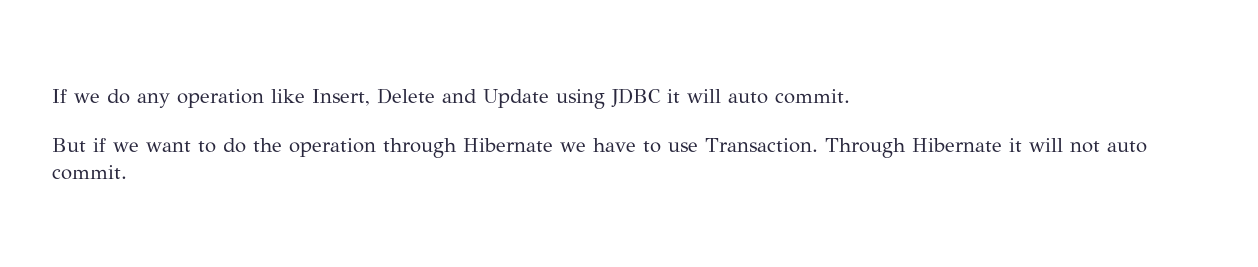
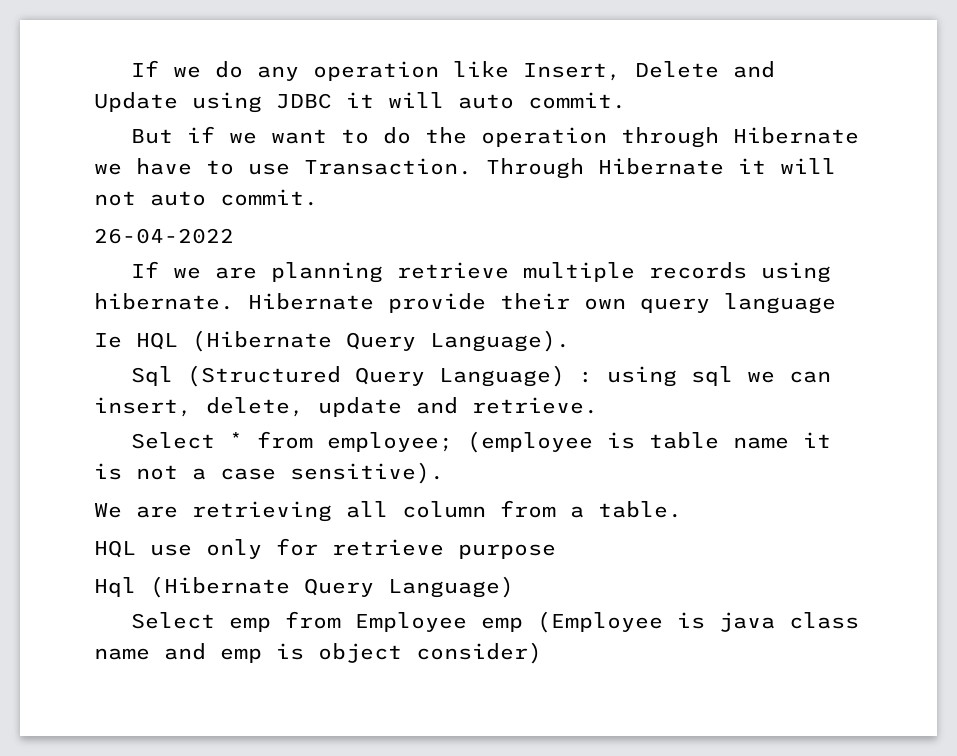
+ 26-04-2022
+ If we are planning retrieve multiple records using hibernate. Hibernate provide their own query language
+ Ie HQL (Hibernate Query Language).
+ Sql (Structured Query Language) : using sql we can insert, delete, update and retrieve.
+ Select * from employee; (employee is table name it is not a case sensitive).
+ We are retrieving all column from a table.
+ HQL use only for retrieve purpose
+ Hql (Hibernate Query Language)
+ Select emp from Employee emp (Employee is java class name and emp is object consider)

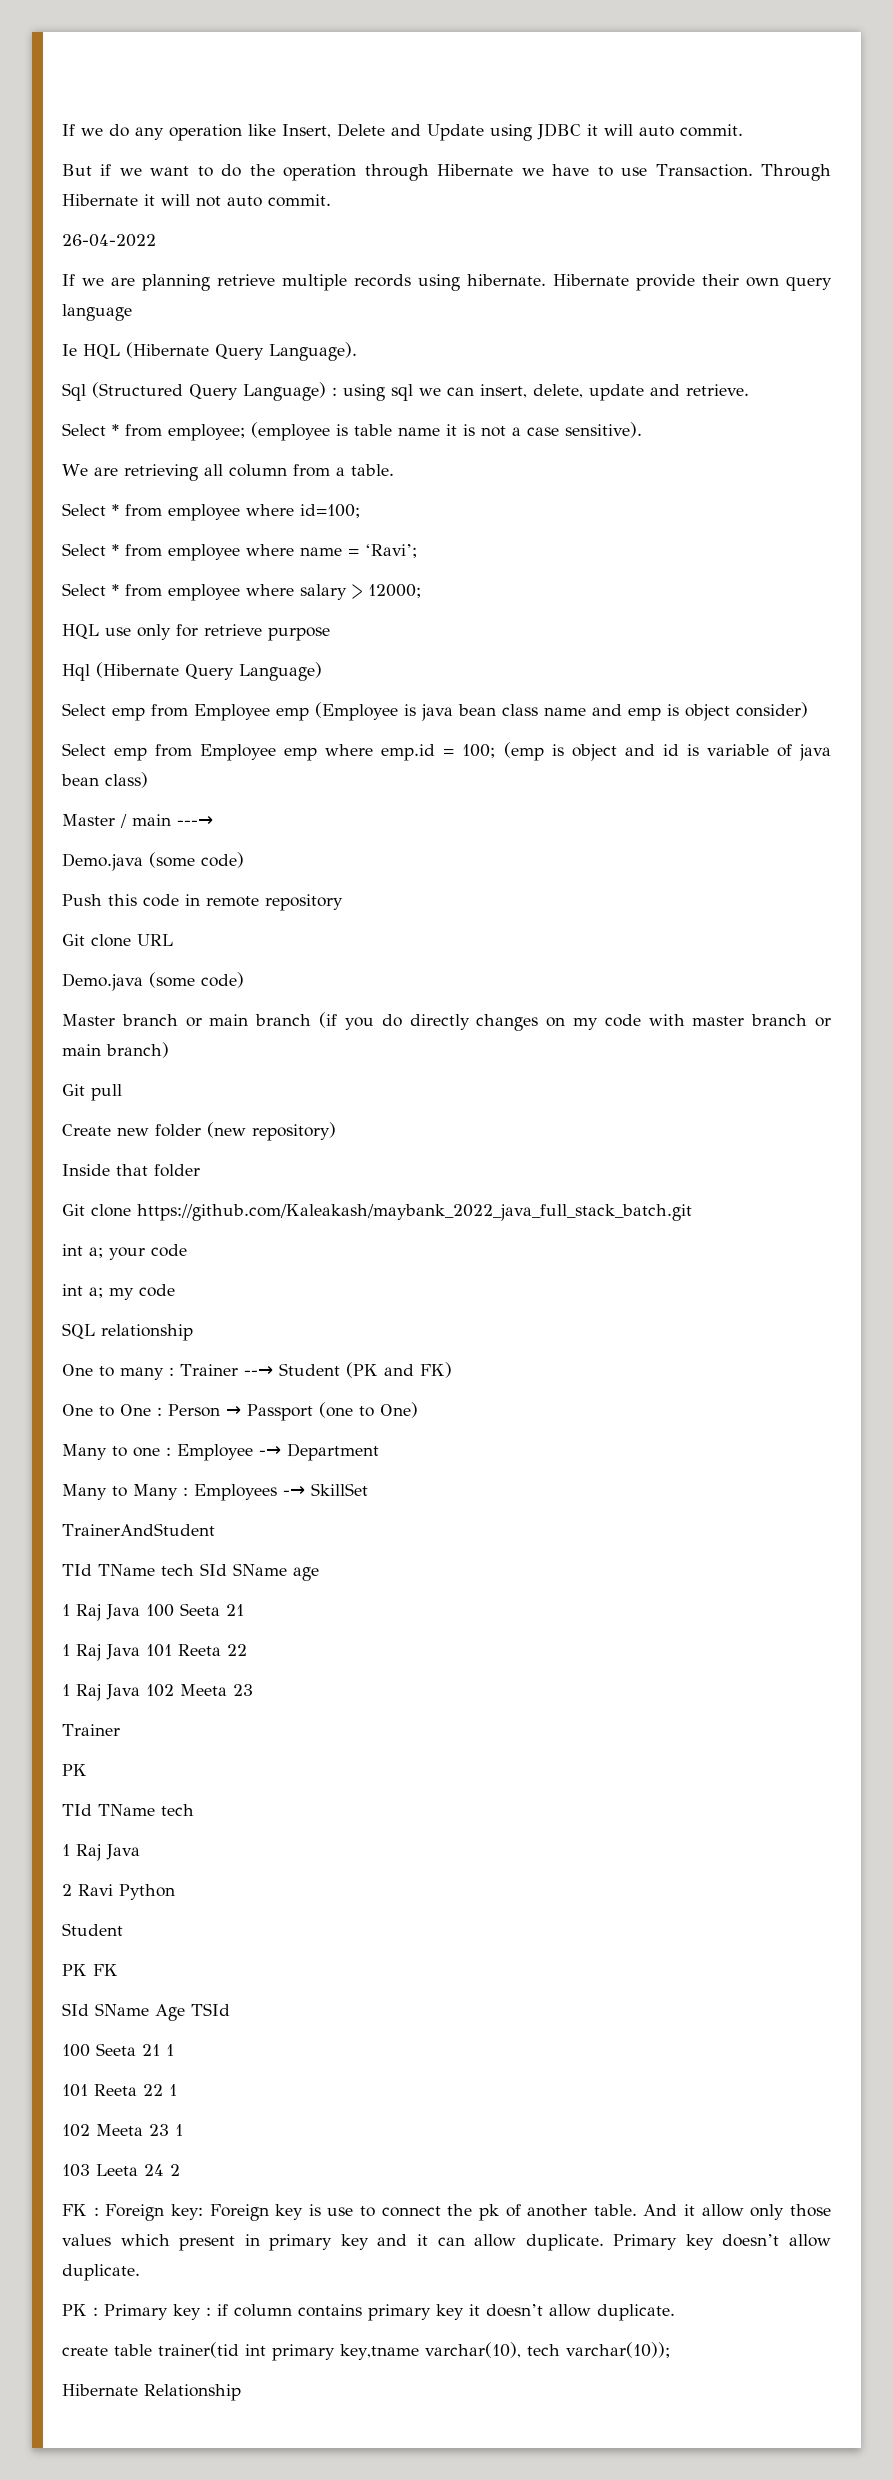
+ Select * from employee where id=100;
+ Select * from employee where name = ‘Ravi’;
+ Select * from employee where salary > 12000;
- Select emp from Employee emp (Employee is java class name and emp is object consider)
+ Select emp from Employee emp (Employee is java bean class name and emp is object consider)
+ Select emp from Employee emp where emp.id = 100; (emp is object and id is variable of java bean class)
+ Master / main ---→
+ Demo.java (some code)
+ Push this code in remote repository
+ Git clone URL
+ Demo.java (some code)
+ Master branch or main branch (if you do directly changes on my code with master branch or main branch)
+ Git pull
+ Create new folder (new repository)
+ Inside that folder
+ Git clone https://github.com/Kaleakash/maybank_2022_java_full_stack_batch.git
+ int a; your code
+ int a; my code
+ SQL relationship
+ One to many : Trainer --→ Student (PK and FK)
+ One to One : Person → Passport (one to One)
+ Many to one : Employee -→ Department
+ Many to Many : Employees -→ SkillSet
+ TrainerAndStudent
+ TId TName tech SId SName age
+ 1 Raj Java 100 Seeta 21
+ 1 Raj Java 101 Reeta 22
+ 1 Raj Java 102 Meeta 23
+ Trainer
+ PK
+ TId TName tech
+ 1 Raj Java
+ 2 Ravi Python
+ Student
+ PK FK
+ SId SName Age TSId
+ 100 Seeta 21 1
+ 101 Reeta 22 1
+ 102 Meeta 23 1
+ 103 Leeta 24 2
+ FK : Foreign key: Foreign key is use to connect the pk of another table. And it allow only those values which present in primary key and it can allow duplicate. Primary key doesn’t allow duplicate.
+ PK : Primary key : if column contains primary key it doesn’t allow duplicate.
+ create table trainer(tid int primary key,tname varchar(10), tech varchar(10));
+ Hibernate Relationship

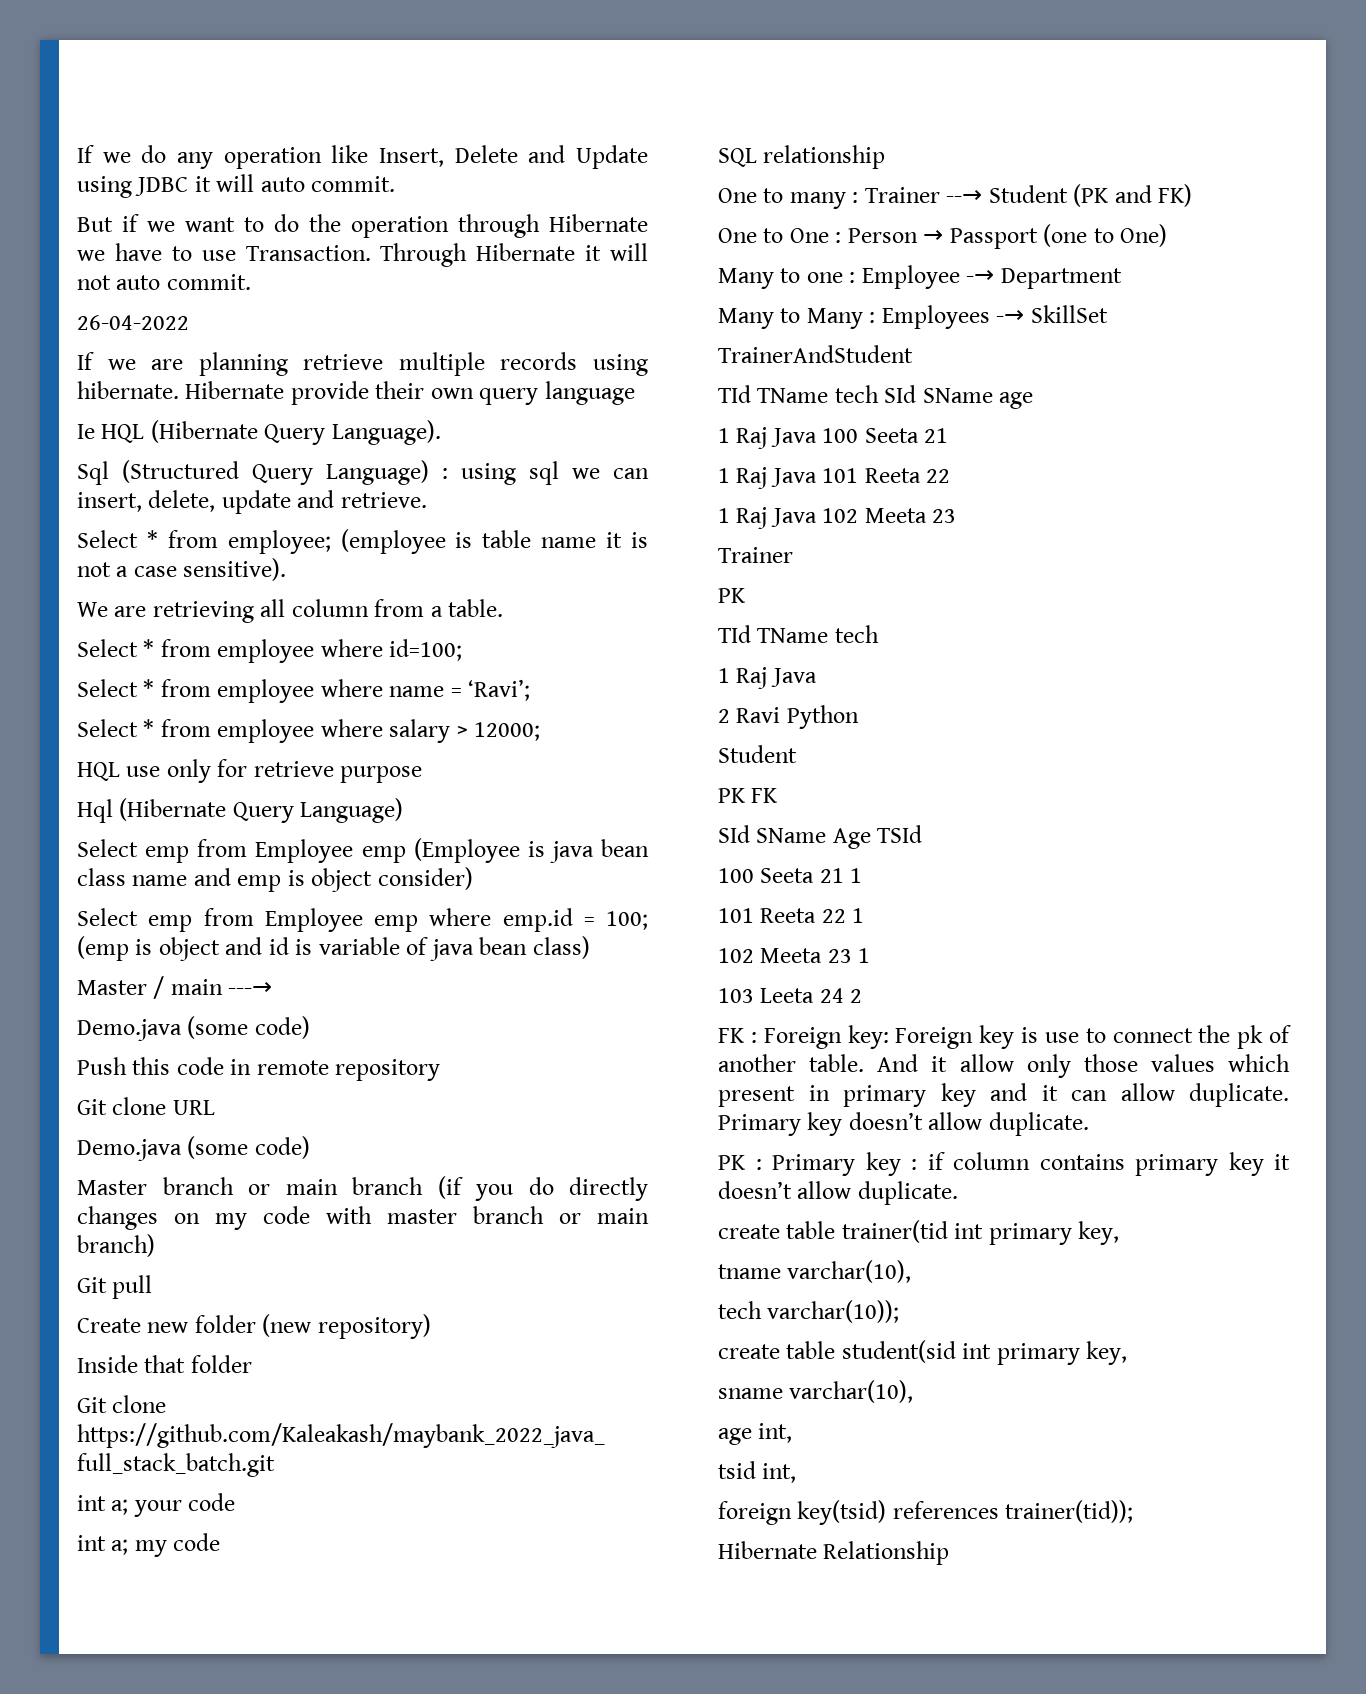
- create table trainer(tid int primary key,tname varchar(10), tech varchar(10));
+ create table trainer(tid int primary key,
+ tname varchar(10),
+ tech varchar(10));
+ create table student(sid int primary key,
+ sname varchar(10),
+ age int,
+ tsid int,
+ foreign key(tsid) references trainer(tid));

